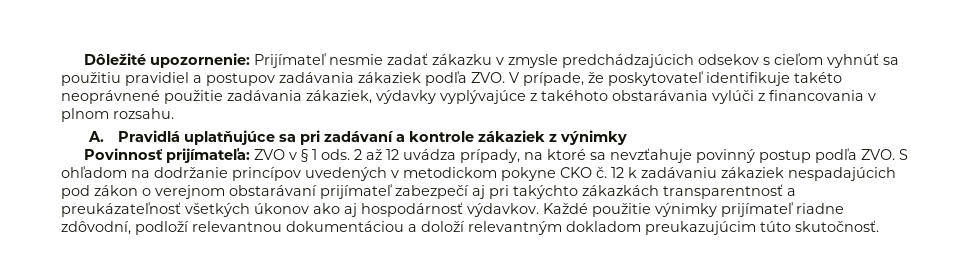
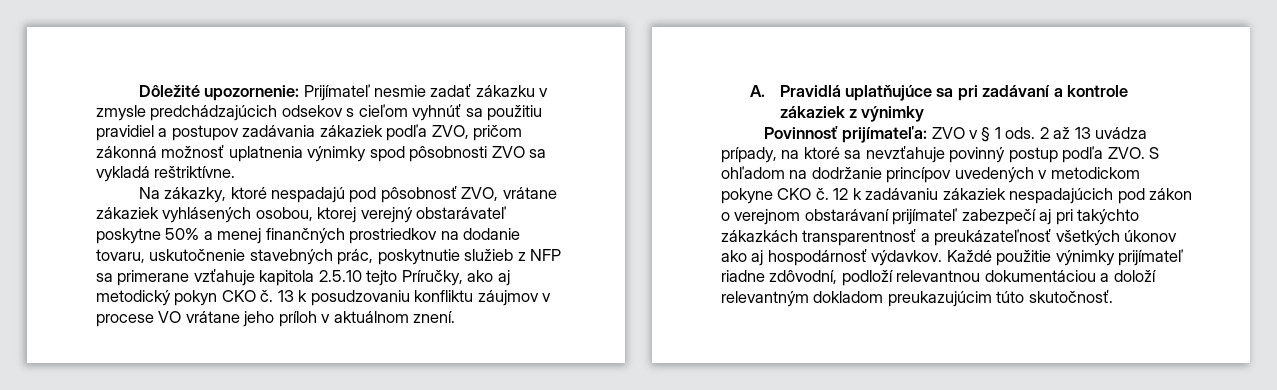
- Dôležité upozornenie: Prijímateľ nesmie zadať zákazku v zmysle predchádzajúcich odsekov s cieľom vyhnúť sa použitiu pravidiel a postupov zadávania zákaziek podľa ZVO. V prípade, že poskytovateľ identifikuje takéto neoprávnené použitie zadávania zákaziek, výdavky vyplývajúce z takéhoto obstarávania vylúči z financovania v plnom rozsahu.
+ Dôležité upozornenie: Prijímateľ nesmie zadať zákazku v zmysle predchádzajúcich odsekov s cieľom vyhnúť sa použitiu pravidiel a postupov zadávania zákaziek podľa ZVO, pričom zákonná možnosť uplatnenia výnimky spod pôsobnosti ZVO sa vykladá reštriktívne.
+ Na zákazky, ktoré nespadajú pod pôsobnosť ZVO, vrátane zákaziek vyhlásených osobou, ktorej verejný obstarávateľ poskytne 50% a menej finančných prostriedkov na dodanie tovaru, uskutočnenie stavebných prác, poskytnutie služieb z NFP sa primerane vzťahuje kapitola 2.5.10 tejto Príručky, ako aj metodický pokyn CKO č. 13 k posudzovaniu konfliktu záujmov v procese VO vrátane jeho príloh v aktuálnom znení.
- 2 až 12 uvádza prípady, na ktoré sa nevzťahuje povinný postup podľa ZVO. S ohľadom na dodržanie princípov uvedených v metodickom pokyne CKO č.
+ 2 až 13 uvádza prípady, na ktoré sa nevzťahuje povinný postup podľa ZVO. S ohľadom na dodržanie princípov uvedených v metodickom pokyne CKO č.

